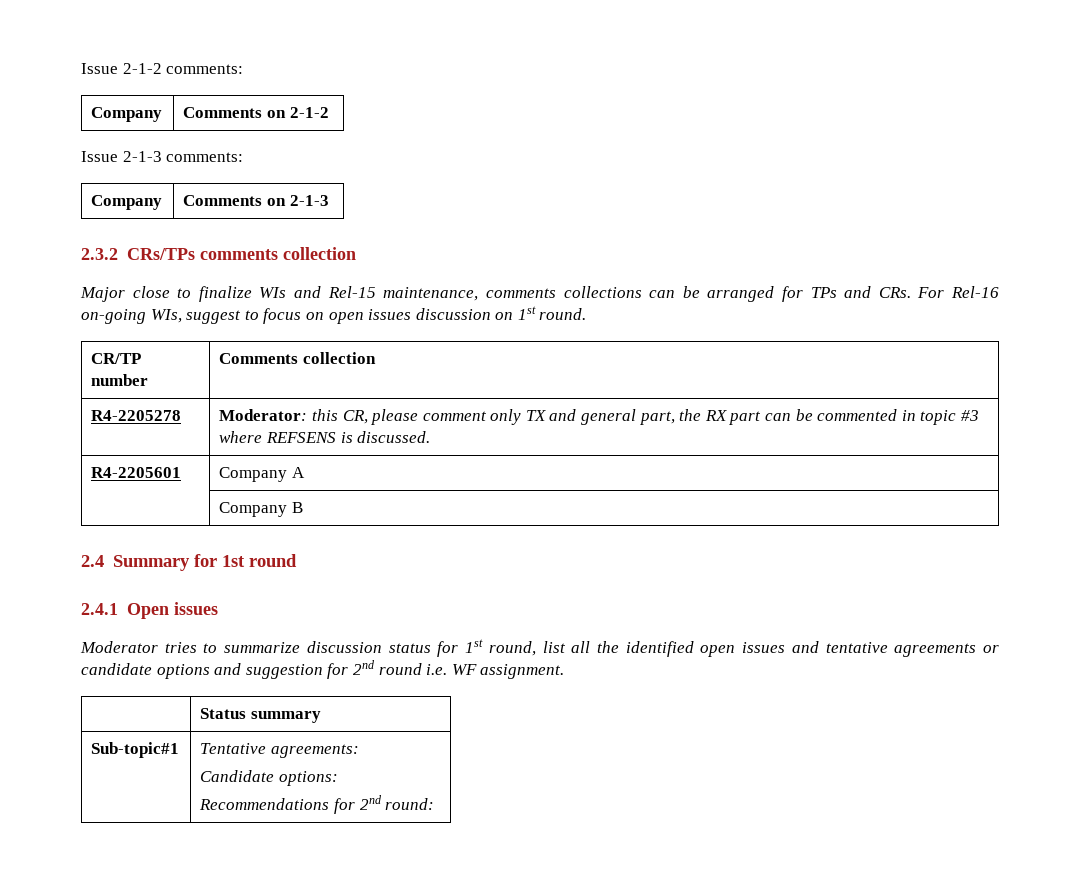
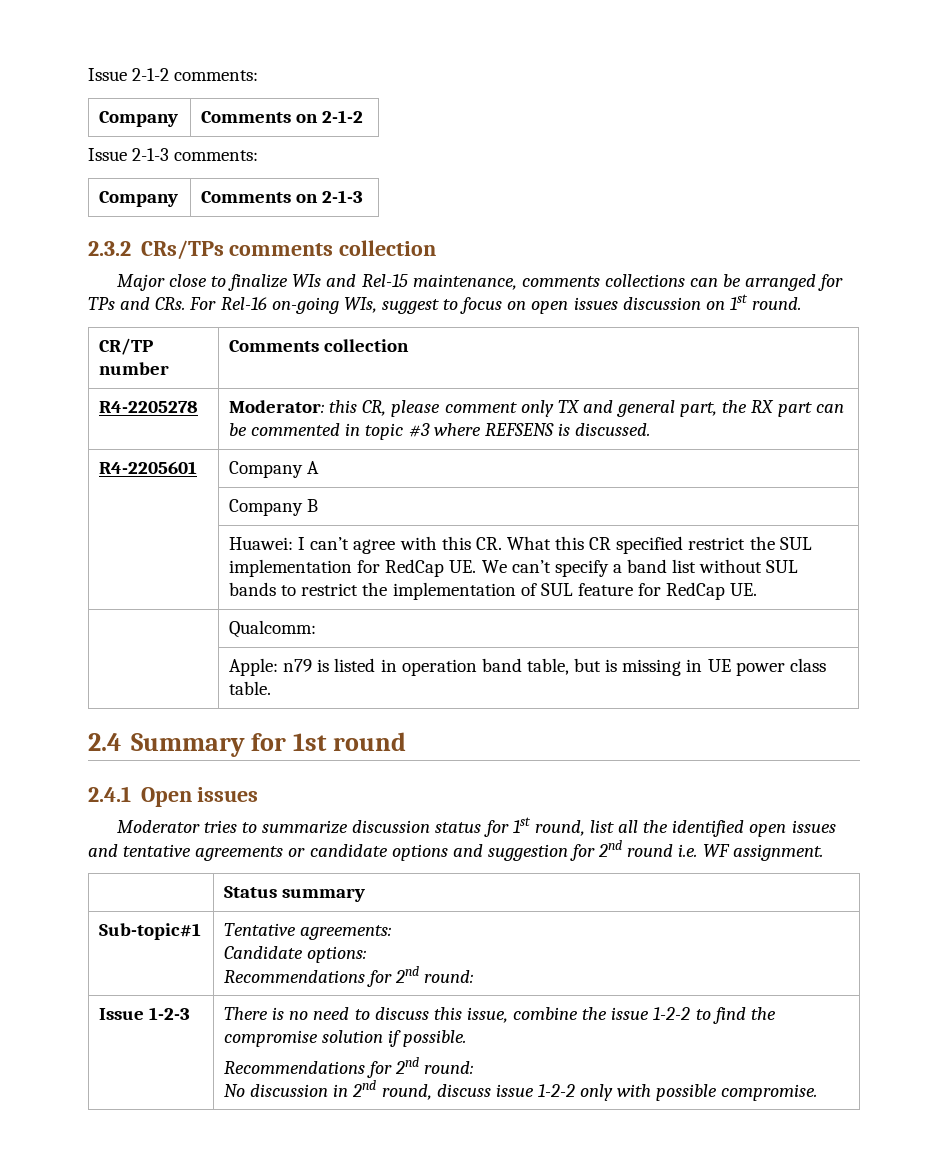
+ | Huawei: I can’t agree with this CR. What this CR specified restrict the SUL implementation for RedCap UE. We can’t specify a band list without SUL bands to restrict the implementation of SUL feature for RedCap UE.
+ | Qualcomm:
+ | Apple: n79 is listed in operation band table, but is missing in UE power class table.
+ Issue 1-2-3 | There is no need to discuss this issue, combine the issue 1-2-2 to find the compromise solution if possible.
+ Recommendations for 2nd round:
+ No discussion in 2nd round, discuss issue 1-2-2 only with possible compromise.

